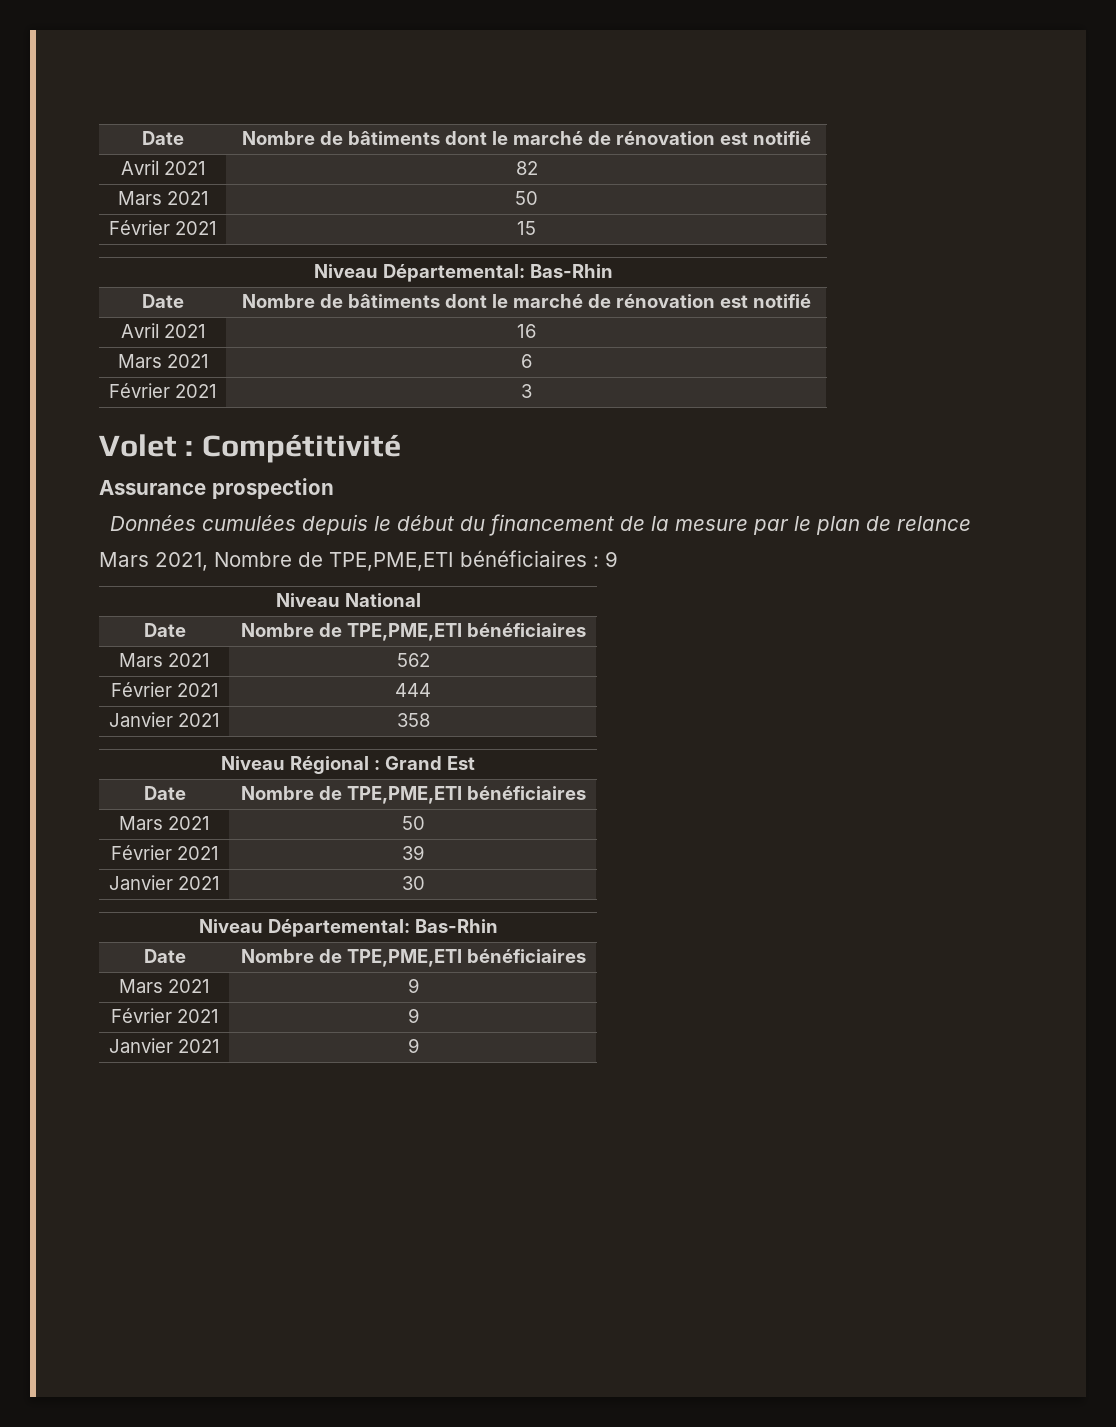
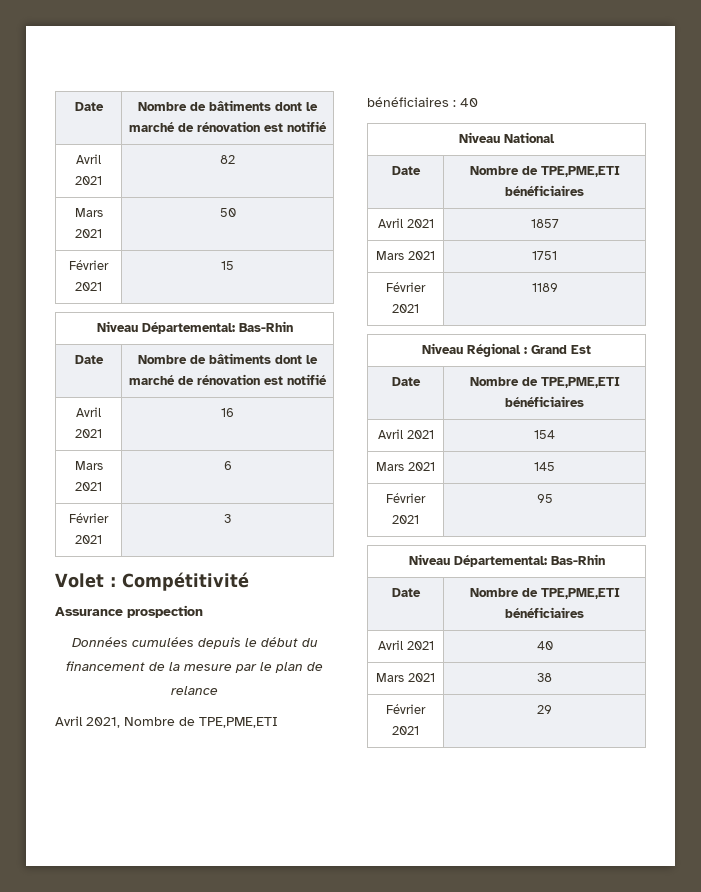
- Mars 2021, Nombre de TPE,PME,ETI bénéficiaires : 9
+ Avril 2021, Nombre de TPE,PME,ETI bénéficiaires : 40
- Mars 2021 | 562
- Février 2021 | 444
- Janvier 2021 | 358
+ Avril 2021 | 1857
+ Mars 2021 | 1751
+ Février 2021 | 1189
  Niveau Régional : Grand Est
  Date | Nombre de TPE,PME,ETI bénéficiaires
- Mars 2021 | 50
- Février 2021 | 39
- Janvier 2021 | 30
+ Avril 2021 | 154
+ Mars 2021 | 145
+ Février 2021 | 95
- Mars 2021 | 9
- Février 2021 | 9
- Janvier 2021 | 9
+ Avril 2021 | 40
+ Mars 2021 | 38
+ Février 2021 | 29

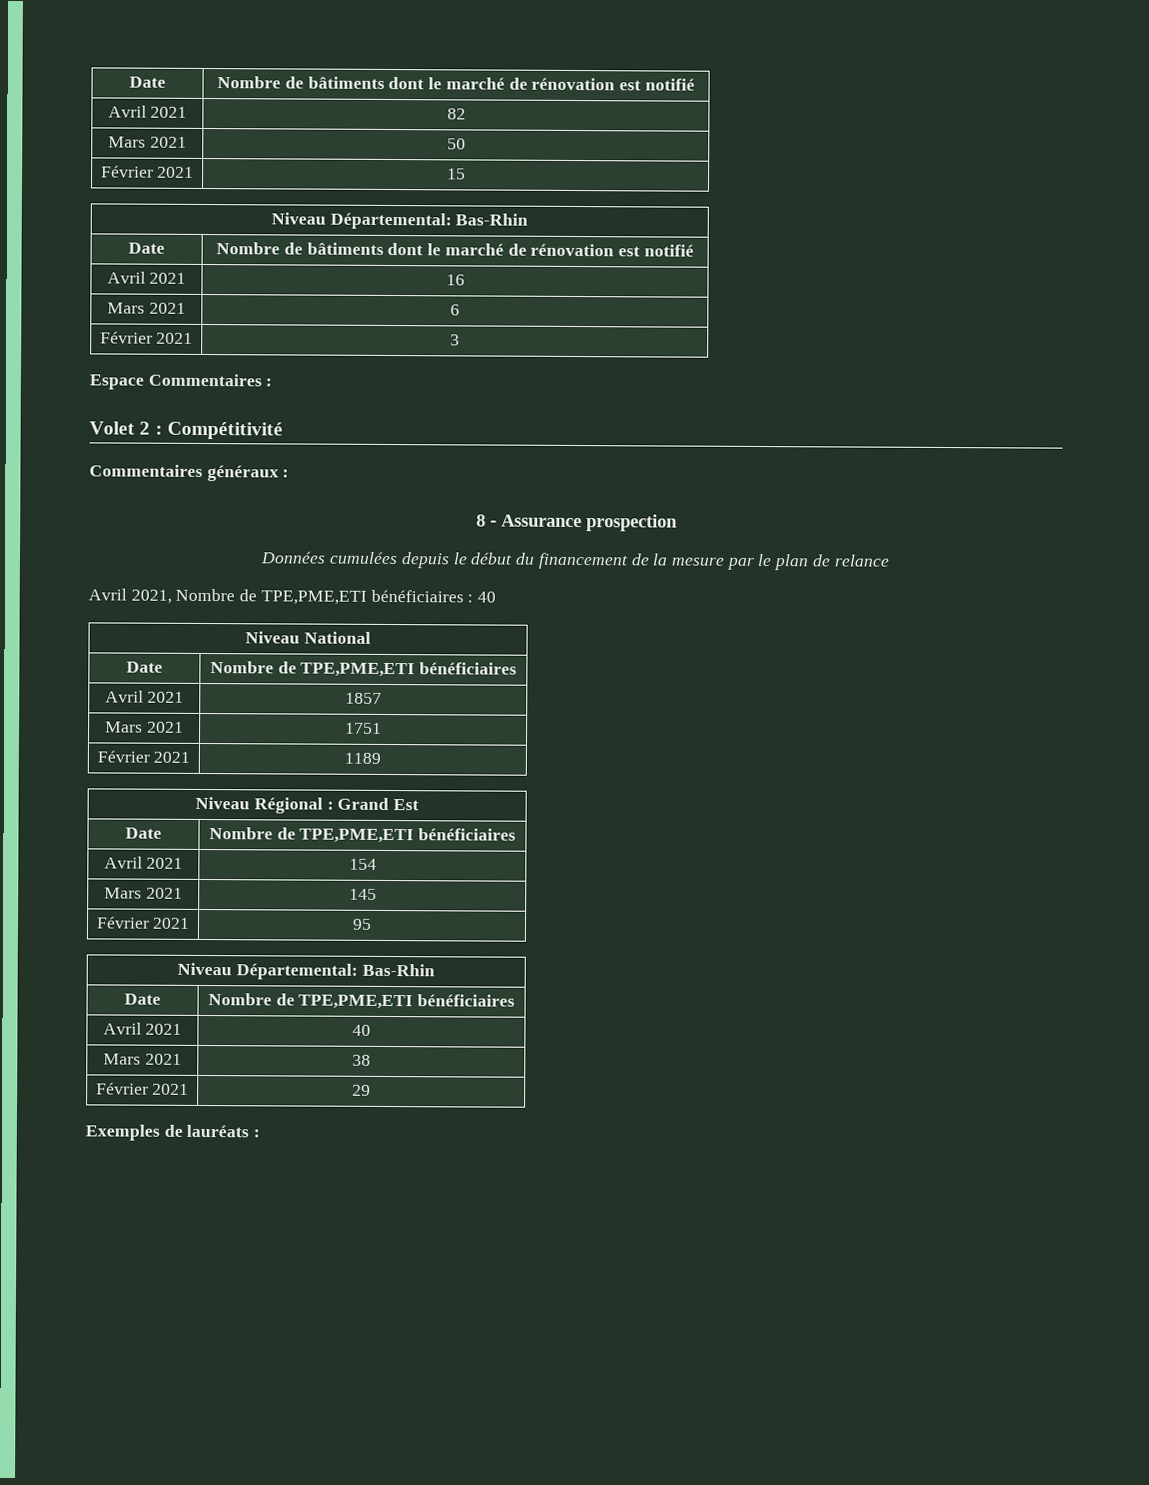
+ Espace Commentaires :
- Volet : Compétitivité
+ Volet 2 : Compétitivité
- Assurance prospection
+ Commentaires généraux :
+ 8 - Assurance prospection
+ Exemples de lauréats :

